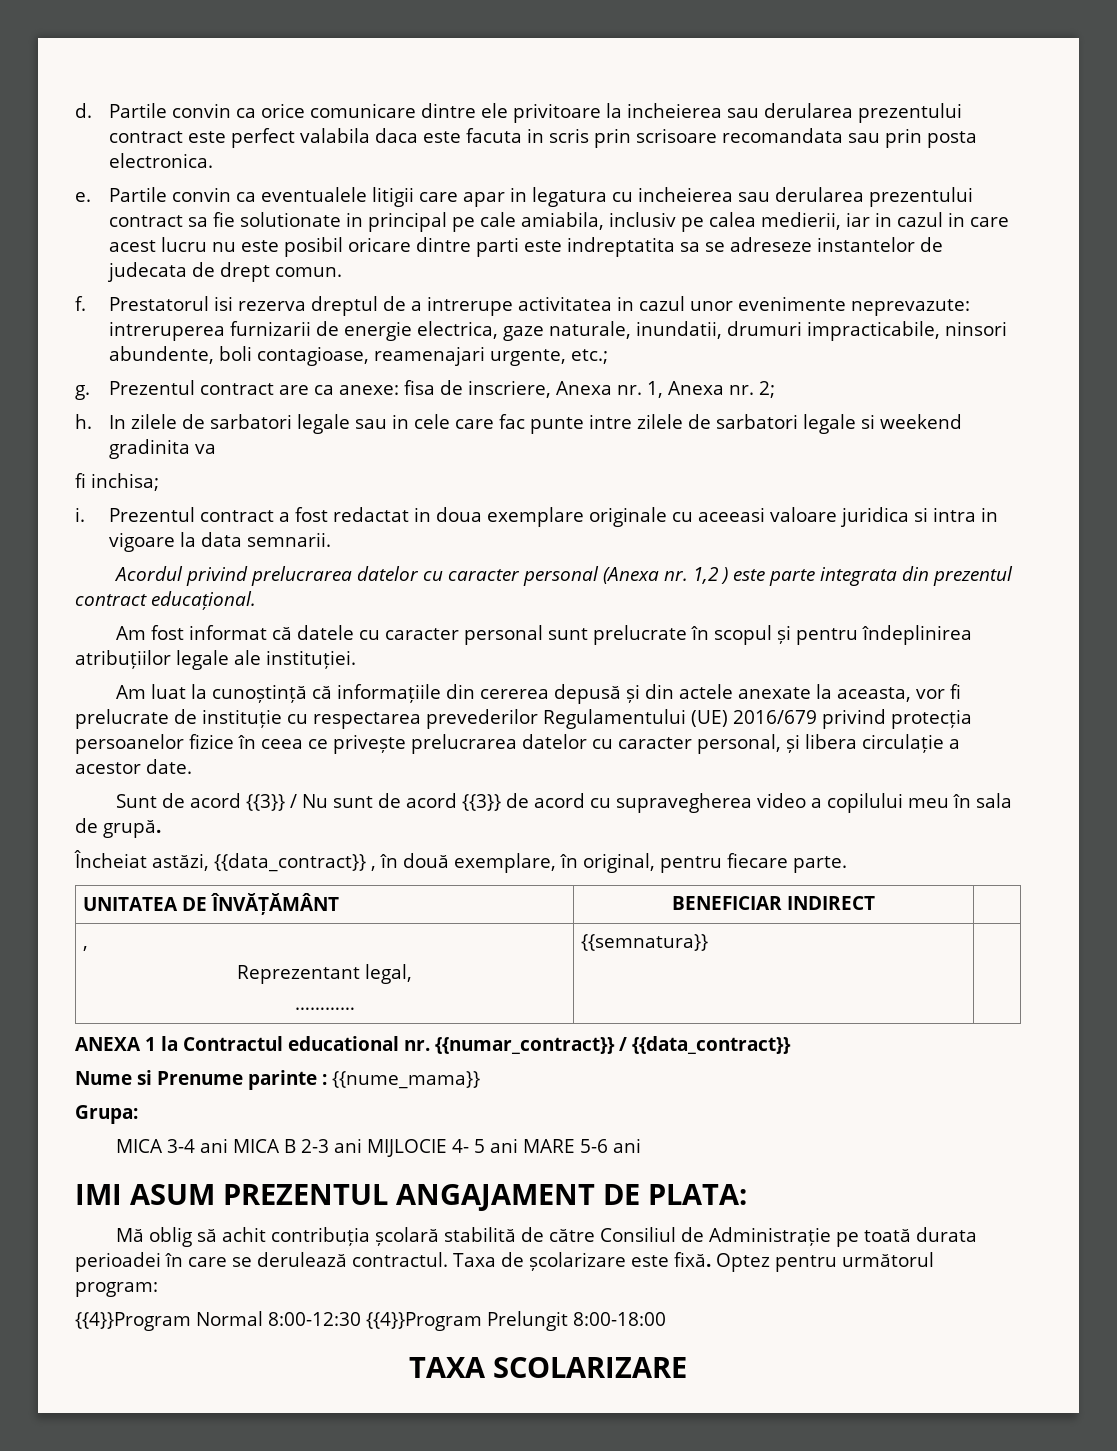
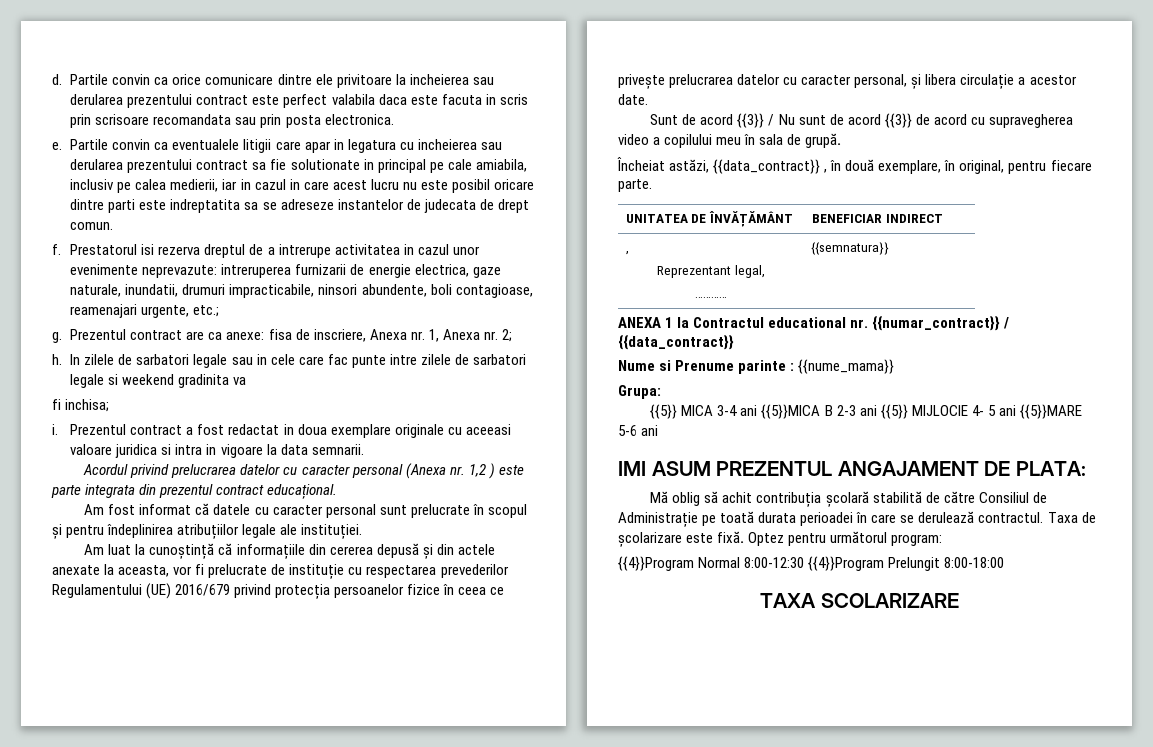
- MICA 3-4 ani MICA B 2-3 ani MIJLOCIE 4- 5 ani MARE 5-6 ani
+ {{5}} MICA 3-4 ani {{5}}MICA B 2-3 ani {{5}} MIJLOCIE 4- 5 ani {{5}}MARE 5-6 ani

